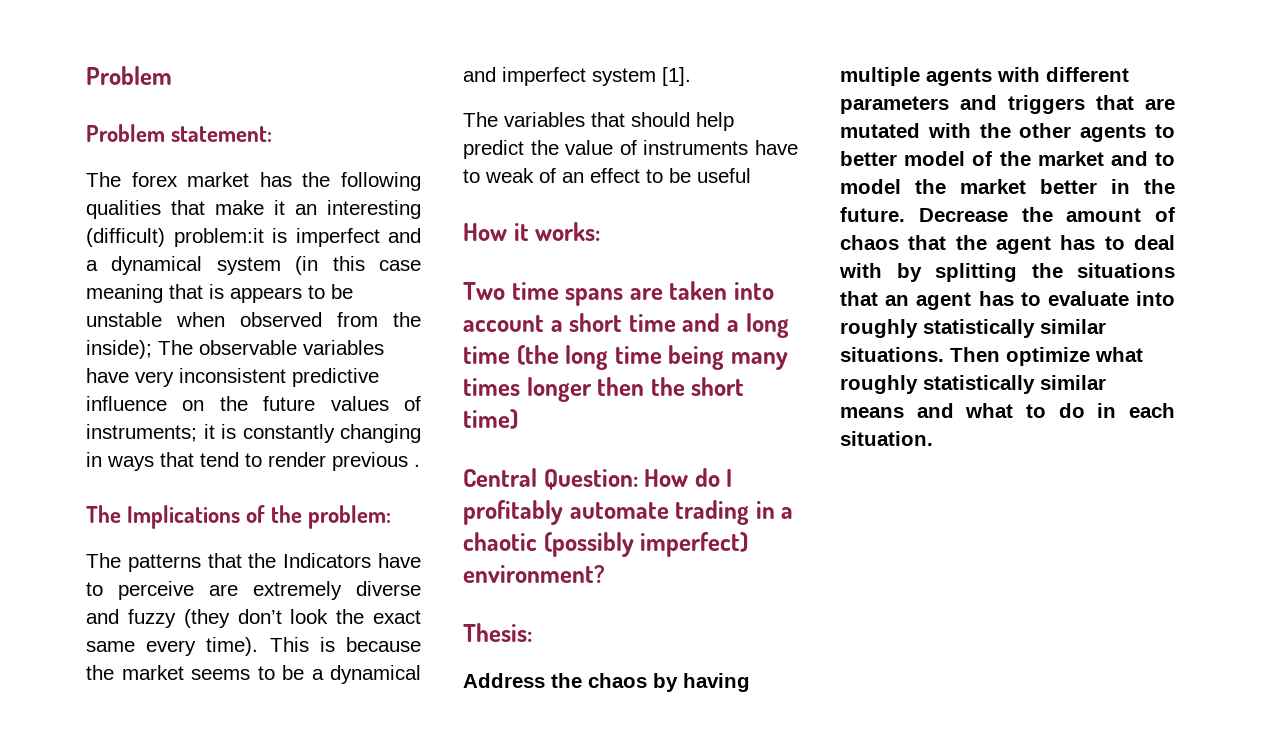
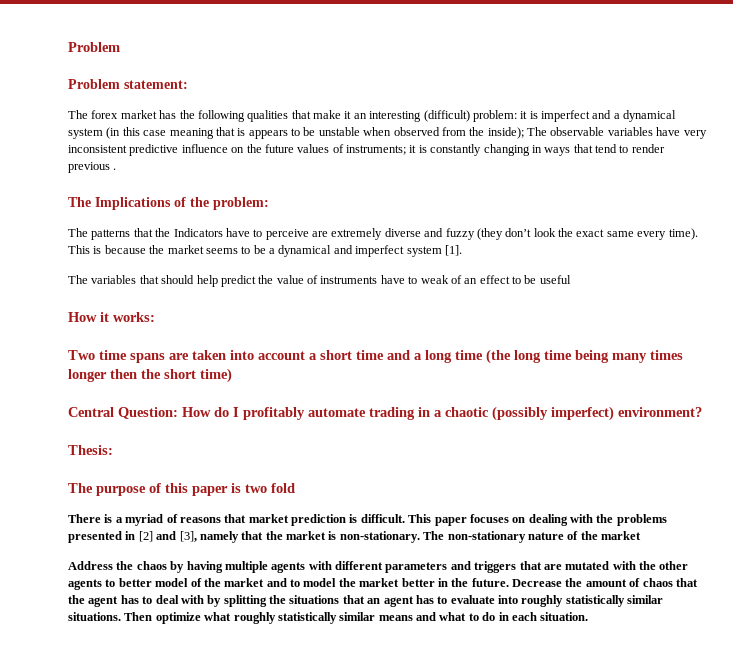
- The forex market has the following qualities that make it an interesting (difficult) problem:it is imperfect and a dynamical system (in this case meaning that is appears to be unstable when observed from the inside); The observable variables have very inconsistent predictive influence on the future values of instruments; it is constantly changing in ways that tend to render previous .
+ The forex market has the following qualities that make it an interesting (difficult) problem: it is imperfect and a dynamical system (in this case meaning that is appears to be unstable when observed from the inside); The observable variables have very inconsistent predictive influence on the future values of instruments; it is constantly changing in ways that tend to render previous .
+ The purpose of this paper is two fold
+ There is a myriad of reasons that market prediction is difficult. This paper focuses on dealing with the problems presented in [2] and [3], namely that the market is non-stationary. The non-stationary nature of the market

